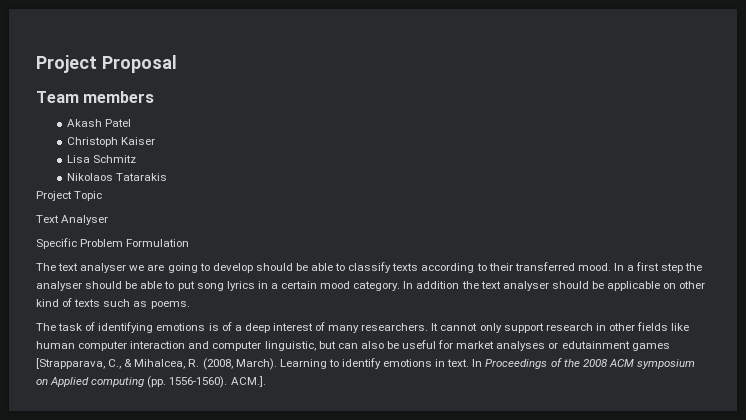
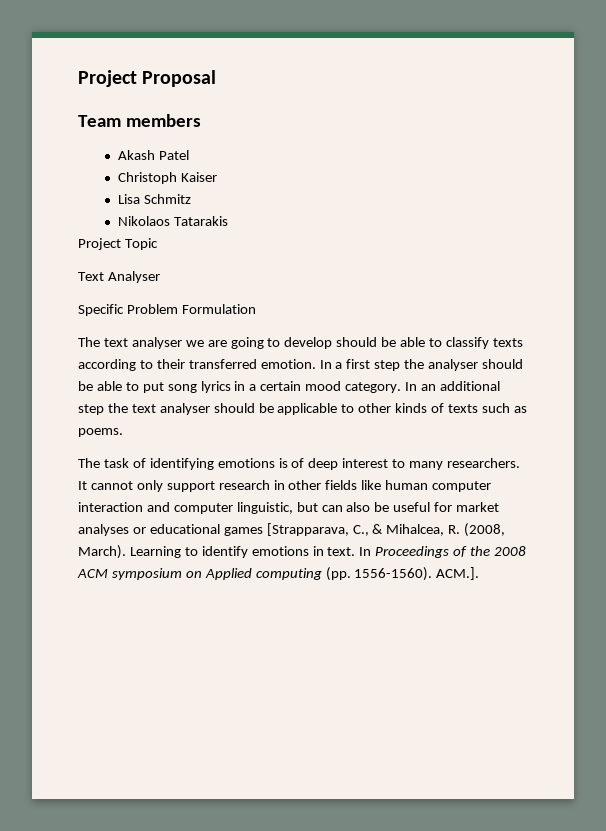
- The text analyser we are going to develop should be able to classify texts according to their transferred mood.
+ The text analyser we are going to develop should be able to classify texts according to their transferred emotion.
- In addition the text analyser should be applicable on other kind of texts such as poems.
+ In an additional step the text analyser should be applicable to other kinds of texts such as poems.
- The task of identifying emotions is of a deep interest of many researchers.
+ The task of identifying emotions is of deep interest to many researchers.
- It cannot only support research in other fields like human computer interaction and computer linguistic, but can also be useful for market analyses or edutainment games [Strapparava, C., & Mihalcea, R. (2008, March).
+ It cannot only support research in other fields like human computer interaction and computer linguistic, but can also be useful for market analyses or educational games [Strapparava, C., & Mihalcea, R. (2008, March).

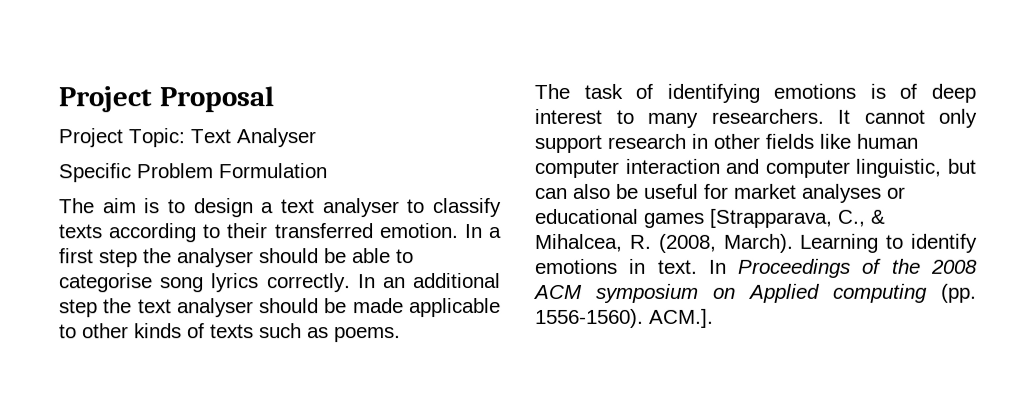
- Team members
- Akash Patel
- Christoph Kaiser
- Lisa Schmitz
- Nikolaos Tatarakis
- Project Topic
- Text Analyser
+ Project Topic: Text Analyser
- The text analyser we are going to develop should be able to classify texts according to their transferred emotion.
+ The aim is to design a text analyser to classify texts according to their transferred emotion.
- In a first step the analyser should be able to put song lyrics in a certain mood category.
+ In a first step the analyser should be able to categorise song lyrics correctly.
- In an additional step the text analyser should be applicable to other kinds of texts such as poems.
+ In an additional step the text analyser should be made applicable to other kinds of texts such as poems.

